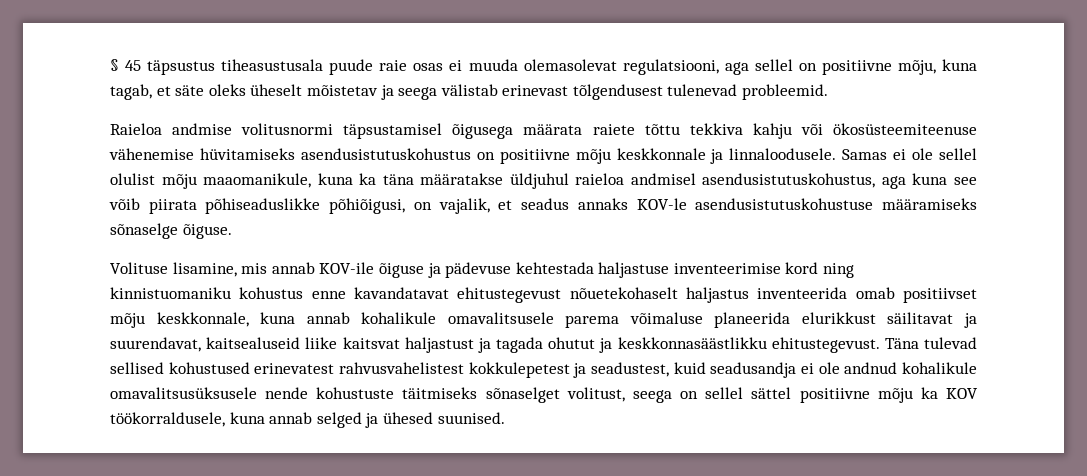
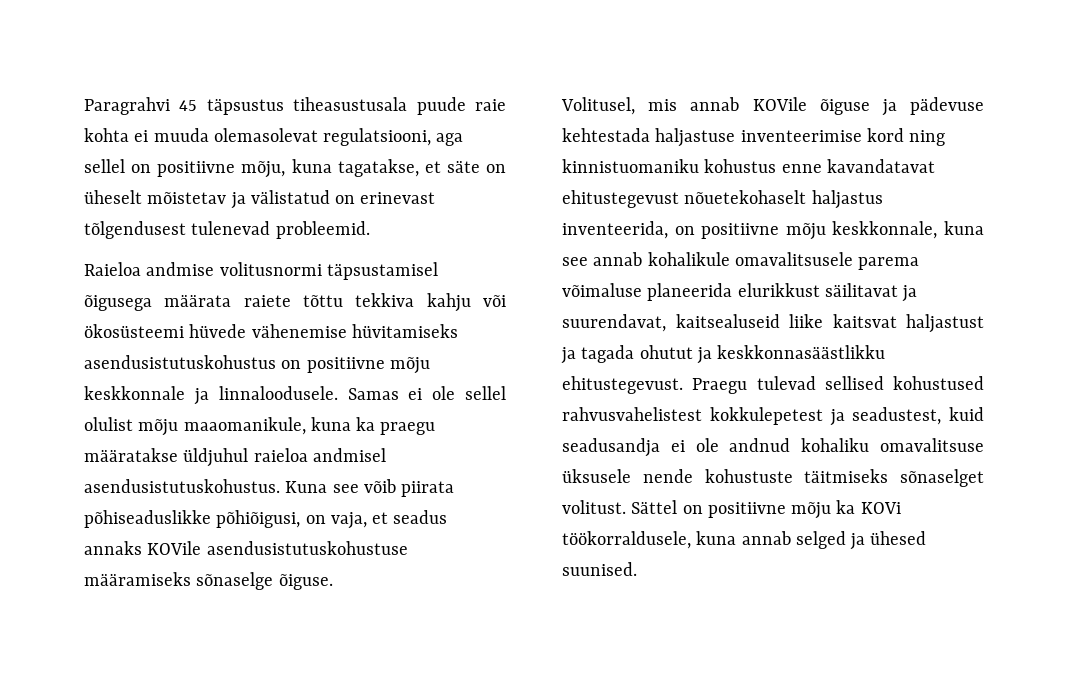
- § 45 täpsustus tiheasustusala puude raie osas ei muuda olemasolevat regulatsiooni, aga sellel on positiivne mõju, kuna tagab, et säte oleks üheselt mõistetav ja seega välistab erinevast tõlgendusest tulenevad probleemid.
+ Paragrahvi 45 täpsustus tiheasustusala puude raie kohta ei muuda olemasolevat regulatsiooni, aga sellel on positiivne mõju, kuna tagatakse, et säte on üheselt mõistetav ja välistatud on erinevast tõlgendusest tulenevad probleemid.
- Raieloa andmise volitusnormi täpsustamisel õigusega määrata raiete tõttu tekkiva kahju või ökosüsteemiteenuse vähenemise hüvitamiseks asendusistutuskohustus on positiivne mõju keskkonnale ja linnaloodusele.
+ Raieloa andmise volitusnormi täpsustamisel õigusega määrata raiete tõttu tekkiva kahju või ökosüsteemi hüvede vähenemise hüvitamiseks asendusistutuskohustus on positiivne mõju keskkonnale ja linnaloodusele.
- Samas ei ole sellel olulist mõju maaomanikule, kuna ka täna määratakse üldjuhul raieloa andmisel asendusistutuskohustus, aga kuna see võib piirata põhiseaduslikke põhiõigusi, on vajalik, et seadus annaks KOV-le asendusistutuskohustuse määramiseks sõnaselge õiguse.
+ Samas ei ole sellel olulist mõju maaomanikule, kuna ka praegu määratakse üldjuhul raieloa andmisel asendusistutuskohustus. Kuna see võib piirata põhiseaduslikke põhiõigusi, on vaja, et seadus annaks KOVile asendusistutuskohustuse määramiseks sõnaselge õiguse.
- Volituse lisamine, mis annab KOV-ile õiguse ja pädevuse kehtestada haljastuse inventeerimise kord ning kinnistuomaniku kohustus enne kavandatavat ehitustegevust nõuetekohaselt haljastus inventeerida omab positiivset mõju keskkonnale, kuna annab kohalikule omavalitsusele parema võimaluse planeerida elurikkust säilitavat ja suurendavat, kaitsealuseid liike kaitsvat haljastust ja tagada ohutut ja keskkonnasäästlikku ehitustegevust.
+ Volitusel, mis annab KOVile õiguse ja pädevuse kehtestada haljastuse inventeerimise kord ning kinnistuomaniku kohustus enne kavandatavat ehitustegevust nõuetekohaselt haljastus inventeerida, on positiivne mõju keskkonnale, kuna see annab kohalikule omavalitsusele parema võimaluse planeerida elurikkust säilitavat ja suurendavat, kaitsealuseid liike kaitsvat haljastust ja tagada ohutut ja keskkonnasäästlikku ehitustegevust.
- Täna tulevad sellised kohustused erinevatest rahvusvahelistest kokkulepetest ja seadustest, kuid seadusandja ei ole andnud kohalikule omavalitsusüksusele nende kohustuste täitmiseks sõnaselget volitust, seega on sellel sättel positiivne mõju ka KOV töökorraldusele, kuna annab selged ja ühesed suunised.
+ Praegu tulevad sellised kohustused rahvusvahelistest kokkulepetest ja seadustest, kuid seadusandja ei ole andnud kohaliku omavalitsuse üksusele nende kohustuste täitmiseks sõnaselget volitust. Sättel on positiivne mõju ka KOVi töökorraldusele, kuna annab selged ja ühesed suunised.

